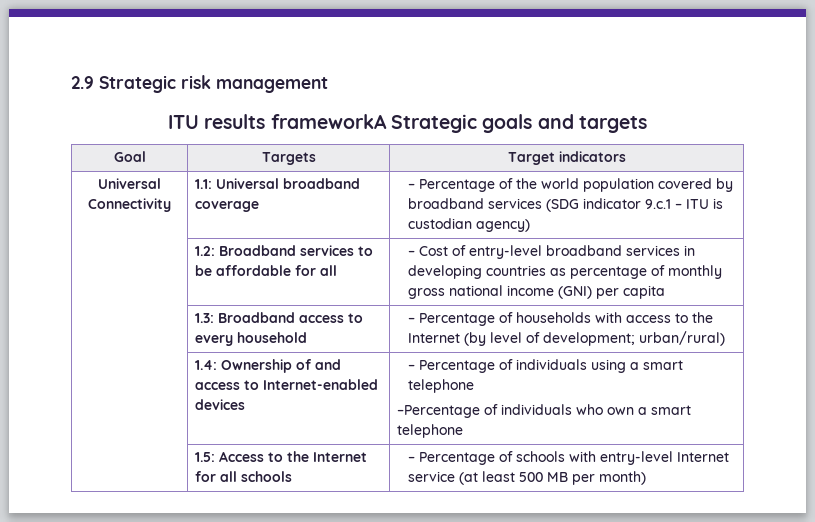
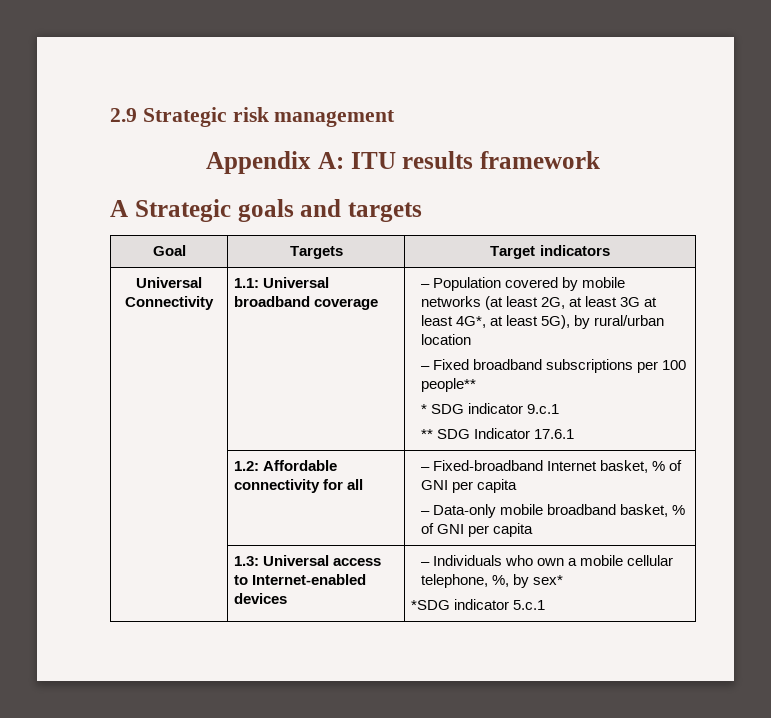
- ITU results frameworkA Strategic goals and targets
+ Appendix A: ITU results framework
+ A Strategic goals and targets
- – Percentage of the world population covered by broadband services (SDG indicator 9.c.1 – ITU is custodian agency)
- | 1.2: Broadband services to be affordable for all | – Cost of entry-level broadband services in developing countries as percentage of monthly gross national income (GNI) per capita
- | 1.3: Broadband access to every household | – Percentage of households with access to the Internet (by level of development; urban/rural)
- | 1.4: Ownership of and access to Internet-enabled devices | – Percentage of individuals using a smart telephone
- –Percentage of individuals who own a smart telephone
- | 1.5: Access to the Internet for all schools | – Percentage of schools with entry-level Internet service (at least 500 MB per month)
+ – Population covered by mobile networks (at least 2G, at least 3G at least 4G*, at least 5G), by rural/urban location
+ – Fixed broadband subscriptions per 100 people**
+ * SDG indicator 9.c.1
+ ** SDG Indicator 17.6.1
+ | 1.2: Affordable connectivity for all | – Fixed-broadband Internet basket, % of GNI per capita
+ – Data-only mobile broadband basket, % of GNI per capita
+ | 1.3: Universal access to Internet-enabled devices | – Individuals who own a mobile cellular telephone, %, by sex*
+ *SDG indicator 5.c.1

